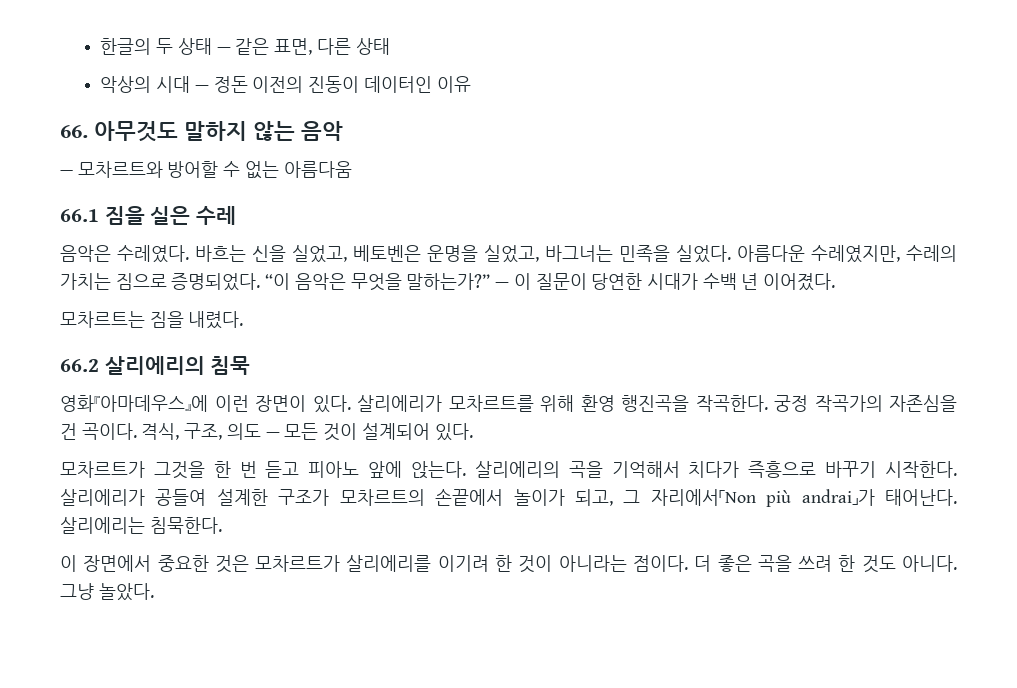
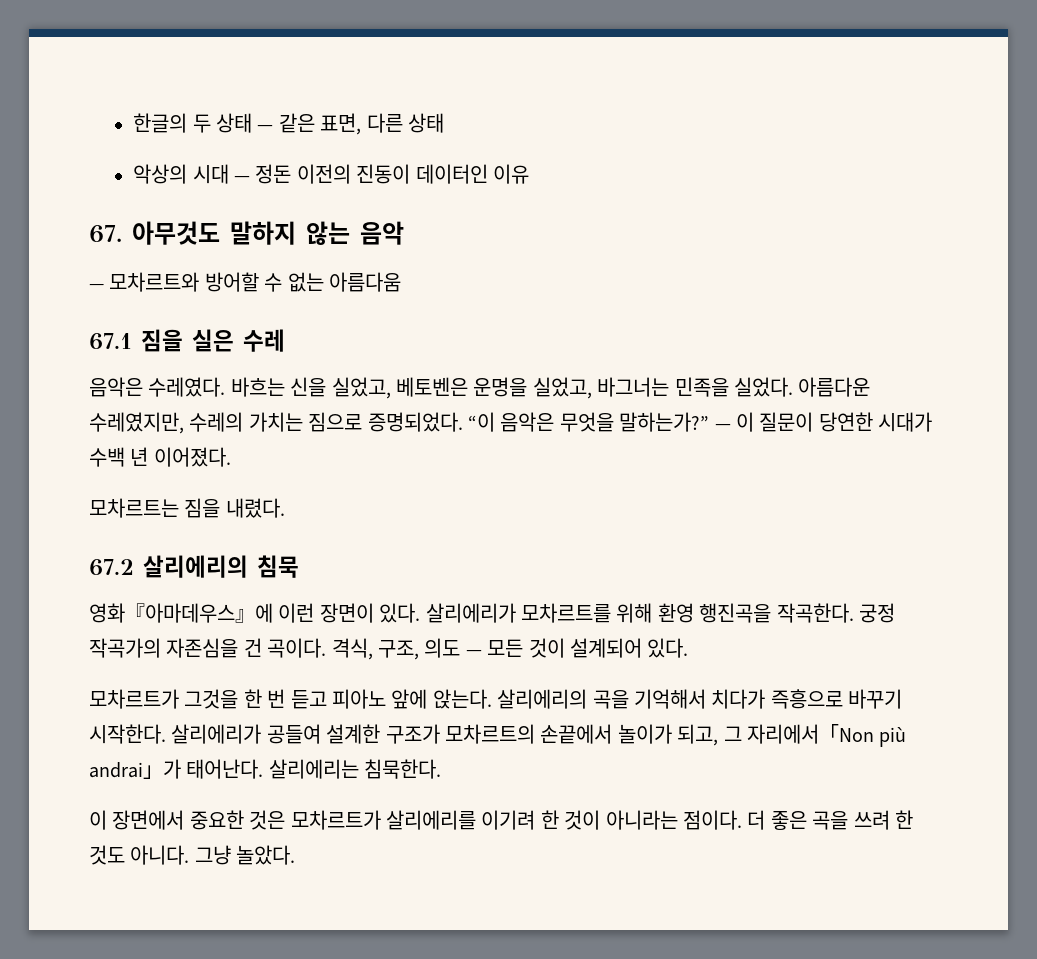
- 66. 아무것도 말하지 않는 음악
+ 67. 아무것도 말하지 않는 음악
- 66.1 짐을 실은 수레
+ 67.1 짐을 실은 수레
- 66.2 살리에리의 침묵
+ 67.2 살리에리의 침묵

